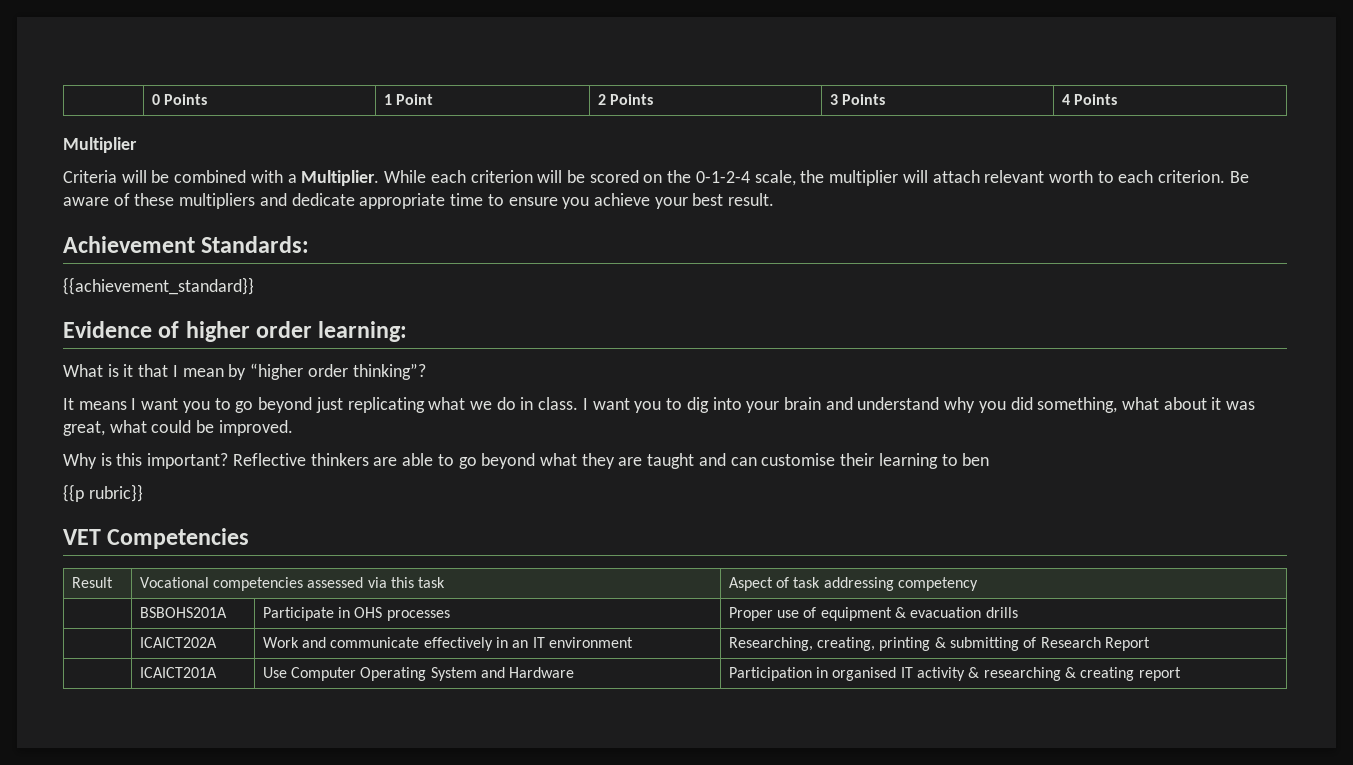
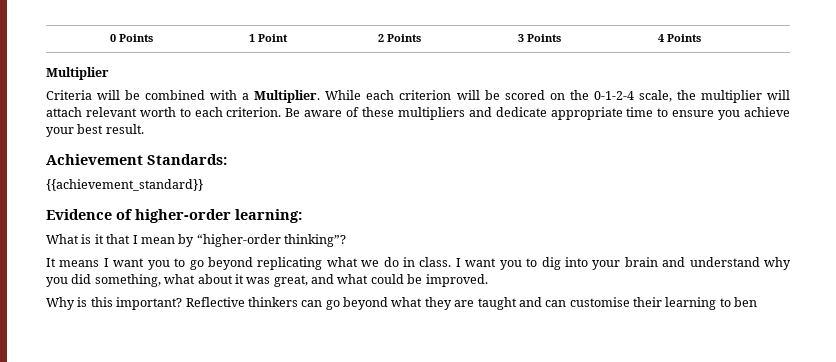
- Evidence of higher order learning:
+ Evidence of higher-order learning:
- What is it that I mean by “higher order thinking”?
+ What is it that I mean by “higher-order thinking”?
- It means I want you to go beyond just replicating what we do in class.
+ It means I want you to go beyond replicating what we do in class.
- I want you to dig into your brain and understand why you did something, what about it was great, what could be improved.
+ I want you to dig into your brain and understand why you did something, what about it was great, and what could be improved.
- Reflective thinkers are able to go beyond what they are taught and can customise their learning to ben
+ Reflective thinkers can go beyond what they are taught and can customise their learning to ben
- {{p rubric}}
- VET Competencies
- Result | Vocational competencies assessed via this task | Aspect of task addressing competency
- | BSBOHS201A | Participate in OHS processes | Proper use of equipment & evacuation drills
- | ICAICT202A | Work and communicate effectively in an IT environment | Researching, creating, printing & submitting of Research Report
- | ICAICT201A | Use Computer Operating System and Hardware | Participation in organised IT activity & researching & creating report

